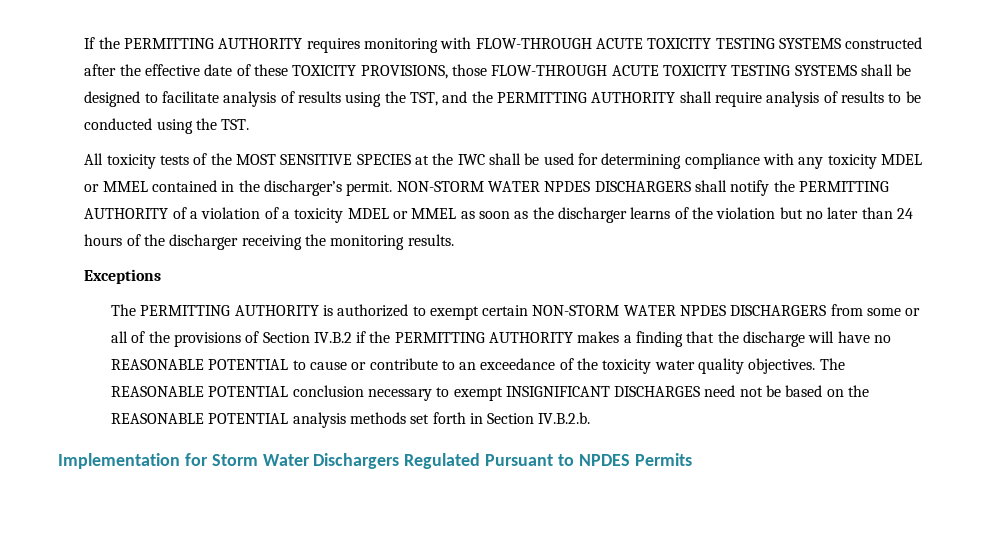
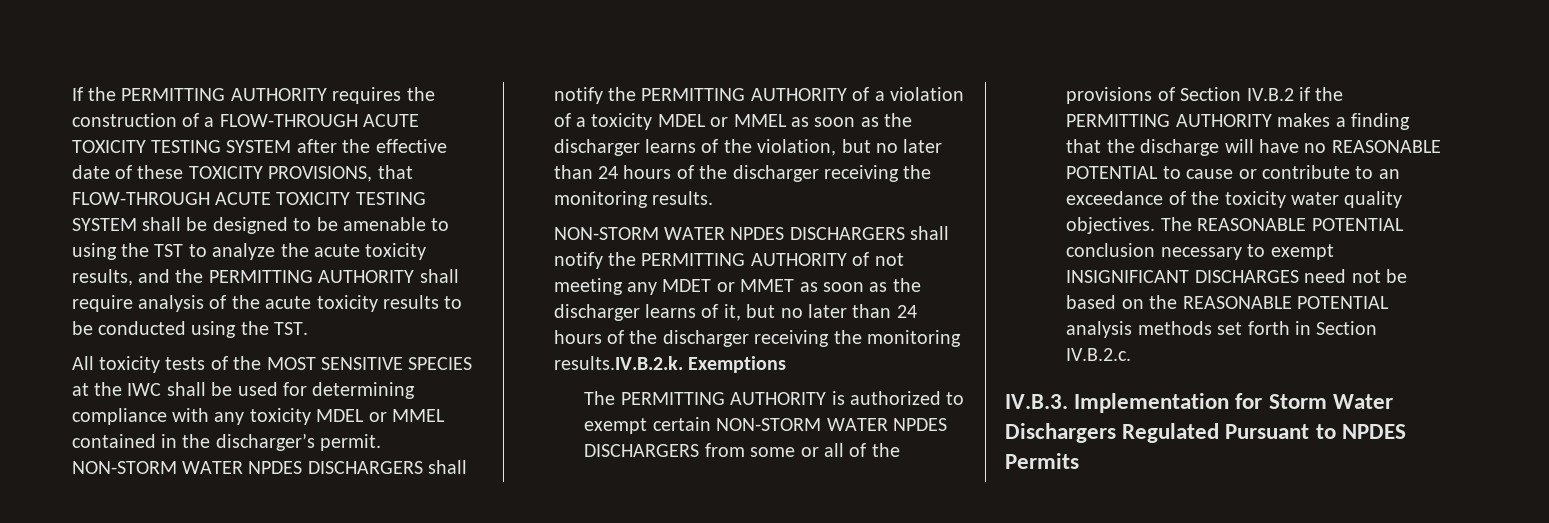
- If the PERMITTING AUTHORITY requires monitoring with FLOW-THROUGH ACUTE TOXICITY TESTING SYSTEMS constructed after the effective date of these TOXICITY PROVISIONS, those FLOW-THROUGH ACUTE TOXICITY TESTING SYSTEMS shall be designed to facilitate analysis of results using the TST, and the PERMITTING AUTHORITY shall require analysis of results to be conducted using the TST.
+ If the PERMITTING AUTHORITY requires the construction of a FLOW-THROUGH ACUTE TOXICITY TESTING SYSTEM after the effective date of these TOXICITY PROVISIONS, that FLOW-THROUGH ACUTE TOXICITY TESTING SYSTEM shall be designed to be amenable to using the TST to analyze the acute toxicity results, and the PERMITTING AUTHORITY shall require analysis of the acute toxicity results to be conducted using the TST.
- NON-STORM WATER NPDES DISCHARGERS shall notify the PERMITTING AUTHORITY of a violation of a toxicity MDEL or MMEL as soon as the discharger learns of the violation but no later than 24 hours of the discharger receiving the monitoring results.
+ NON-STORM WATER NPDES DISCHARGERS shall notify the PERMITTING AUTHORITY of a violation of a toxicity MDEL or MMEL as soon as the discharger learns of the violation, but no later than 24 hours of the discharger receiving the monitoring results.
- Exceptions
+ NON-STORM WATER NPDES DISCHARGERS shall notify the PERMITTING AUTHORITY of not meeting any MDET or MMET as soon as the discharger learns of it, but no later than 24 hours of the discharger receiving the monitoring results.IV.B.2.k. Exemptions
- The REASONABLE POTENTIAL conclusion necessary to exempt INSIGNIFICANT DISCHARGES need not be based on the REASONABLE POTENTIAL analysis methods set forth in Section IV.B.2.b.
- Implementation for Storm Water Dischargers Regulated Pursuant to NPDES Permits
+ The REASONABLE POTENTIAL conclusion necessary to exempt INSIGNIFICANT DISCHARGES need not be based on the REASONABLE POTENTIAL analysis methods set forth in Section IV.B.2.c.
+ IV.B.3. Implementation for Storm Water Dischargers Regulated Pursuant to NPDES Permits

